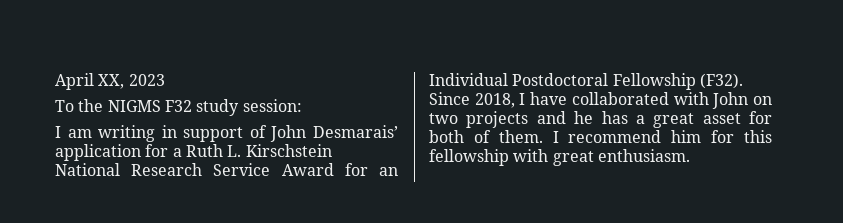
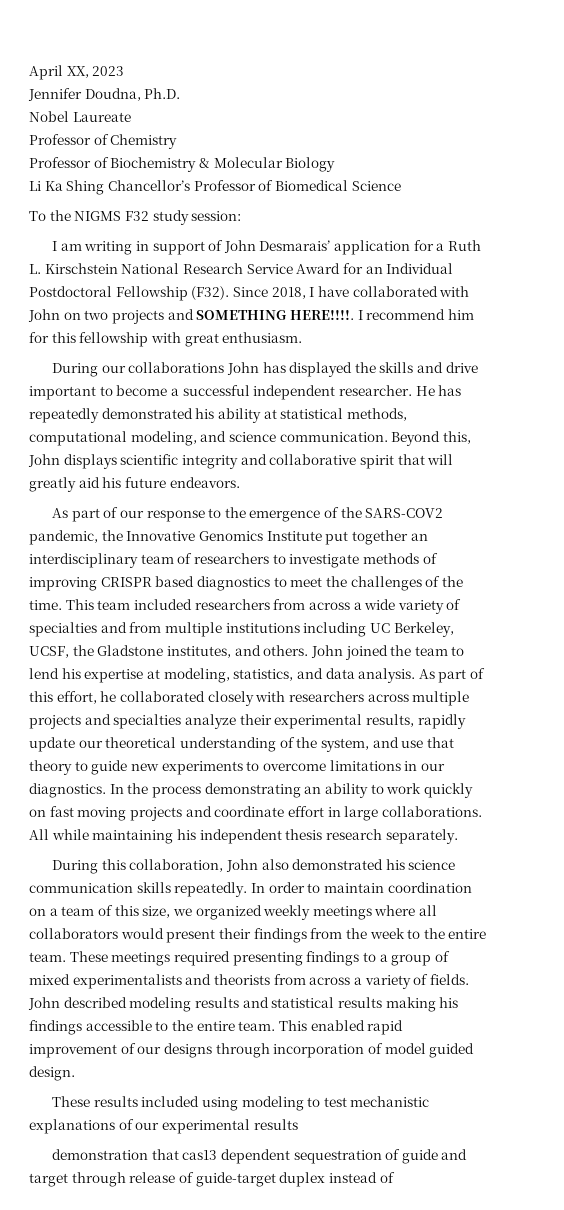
+ Jennifer Doudna, Ph.D.
+ Nobel Laureate
+ Professor of Chemistry
+ Professor of Biochemistry & Molecular Biology
+ Li Ka Shing Chancellor’s Professor of Biomedical Science
- Since 2018, I have collaborated with John on two projects and he has a great asset for both of them.
+ Since 2018, I have collaborated with John on two projects and SOMETHING HERE!!!!.
+ During our collaborations John has displayed the skills and drive important to become a successful independent researcher. He has repeatedly demonstrated his ability at statistical methods, computational modeling, and science communication. Beyond this, John displays scientific integrity and collaborative spirit that will greatly aid his future endeavors.
+ As part of our response to the emergence of the SARS-COV2 pandemic, the Innovative Genomics Institute put together an interdisciplinary team of researchers to investigate methods of improving CRISPR based diagnostics to meet the challenges of the time. This team included researchers from across a wide variety of specialties and from multiple institutions including UC Berkeley, UCSF, the Gladstone institutes, and others. John joined the team to lend his expertise at modeling, statistics, and data analysis. As part of this effort, he collaborated closely with researchers across multiple projects and specialties analyze their experimental results, rapidly update our theoretical understanding of the system, and use that theory to guide new experiments to overcome limitations in our diagnostics. In the process demonstrating an ability to work quickly on fast moving projects and coordinate effort in large collaborations. All while maintaining his independent thesis research separately.
+ During this collaboration, John also demonstrated his science communication skills repeatedly. In order to maintain coordination on a team of this size, we organized weekly meetings where all collaborators would present their findings from the week to the entire team. These meetings required presenting findings to a group of mixed experimentalists and theorists from across a variety of fields. John described modeling results and statistical results making his findings accessible to the entire team. This enabled rapid improvement of our designs through incorporation of model guided design.
+ These results included using modeling to test mechanistic explanations of our experimental results
+ demonstration that cas13 dependent sequestration of guide and target through release of guide-target duplex instead of

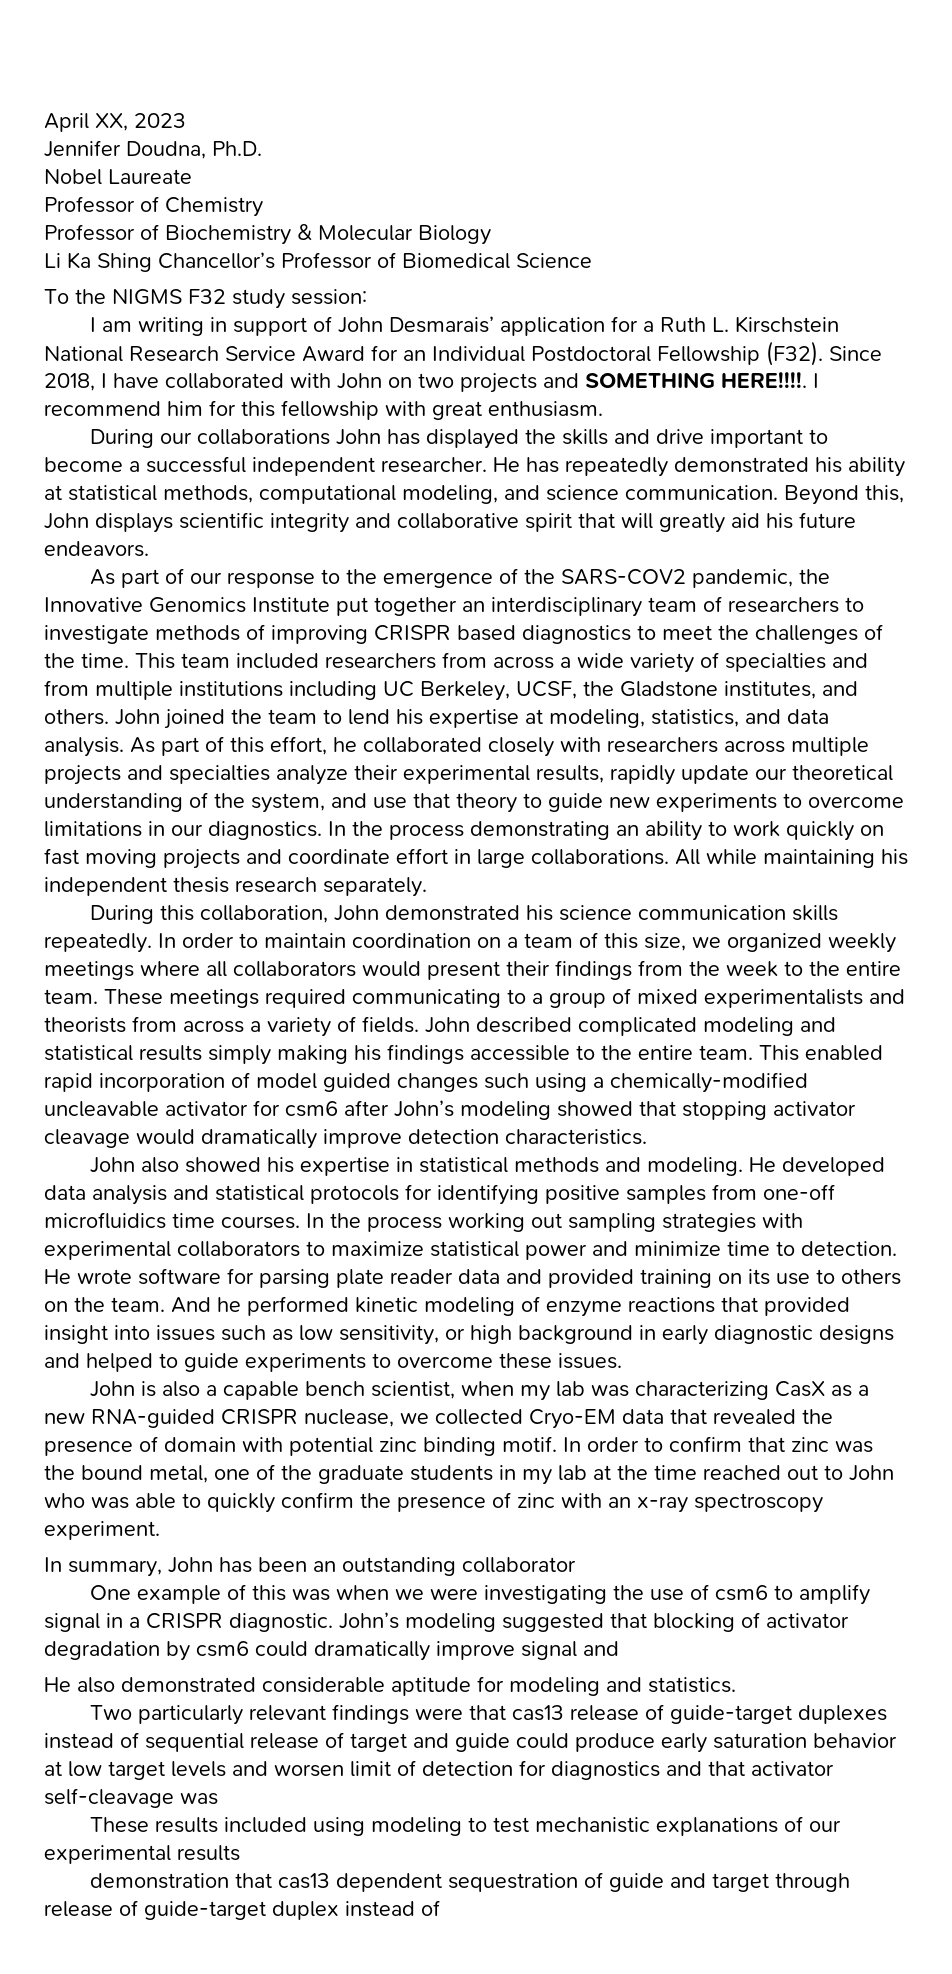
- During this collaboration, John also demonstrated his science communication skills repeatedly.
+ During this collaboration, John demonstrated his science communication skills repeatedly.
- These meetings required presenting findings to a group of mixed experimentalists and theorists from across a variety of fields.
+ These meetings required communicating to a group of mixed experimentalists and theorists from across a variety of fields.
- John described modeling results and statistical results making his findings accessible to the entire team.
+ John described complicated modeling and statistical results simply making his findings accessible to the entire team.
- This enabled rapid improvement of our designs through incorporation of model guided design.
+ This enabled rapid incorporation of model guided changes such using a chemically-modified uncleavable activator for csm6 after John’s modeling showed that stopping activator cleavage would dramatically improve detection characteristics.
+ John also showed his expertise in statistical methods and modeling. He developed data analysis and statistical protocols for identifying positive samples from one-off microfluidics time courses. In the process working out sampling strategies with experimental collaborators to maximize statistical power and minimize time to detection. He wrote software for parsing plate reader data and provided training on its use to others on the team. And he performed kinetic modeling of enzyme reactions that provided insight into issues such as low sensitivity, or high background in early diagnostic designs and helped to guide experiments to overcome these issues.
+ John is also a capable bench scientist, when my lab was characterizing CasX as a new RNA-guided CRISPR nuclease, we collected Cryo-EM data that revealed the presence of domain with potential zinc binding motif. In order to confirm that zinc was the bound metal, one of the graduate students in my lab at the time reached out to John who was able to quickly confirm the presence of zinc with an x-ray spectroscopy experiment.
+ In summary, John has been an outstanding collaborator
+ One example of this was when we were investigating the use of csm6 to amplify signal in a CRISPR diagnostic. John’s modeling suggested that blocking of activator degradation by csm6 could dramatically improve signal and
+ He also demonstrated considerable aptitude for modeling and statistics.
+ Two particularly relevant findings were that cas13 release of guide-target duplexes instead of sequential release of target and guide could produce early saturation behavior at low target levels and worsen limit of detection for diagnostics and that activator self-cleavage was

